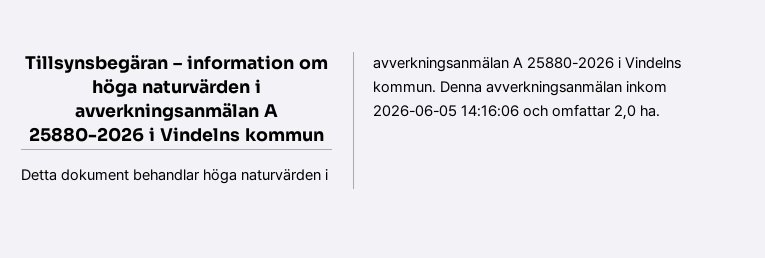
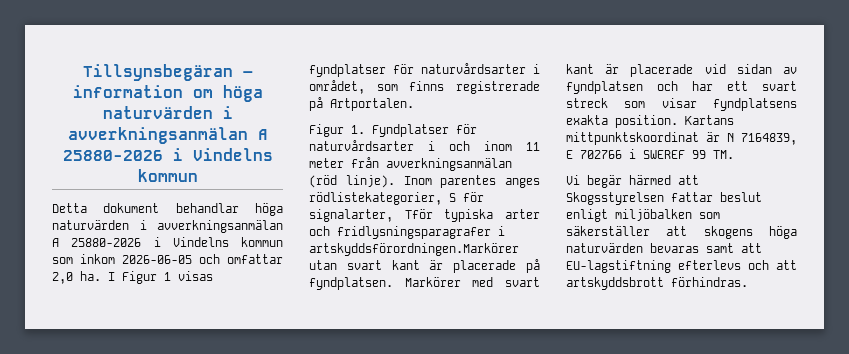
- Detta dokument behandlar höga naturvärden i avverkningsanmälan A 25880-2026 i Vindelns kommun. Denna avverkningsanmälan inkom 2026-06-05 14:16:06 och omfattar 2,0 ha.
+ Detta dokument behandlar höga naturvärden i avverkningsanmälan A 25880-2026 i Vindelns kommun som inkom 2026-06-05 och omfattar 2,0 ha.
+ I Figur 1 visas fyndplatser för naturvårdsarter i området, som finns registrerade på Artportalen.
+ Figur 1. Fyndplatser för naturvårdsarter i och inom 11 meter från avverkningsanmälan (röd linje). Inom parentes anges rödlistekategorier, S för signalarter, Tför typiska arter och fridlysningsparagrafer i artskyddsförordningen.Markörer utan svart kant är placerade på fyndplatsen. Markörer med svart kant är placerade vid sidan av fyndplatsen och har ett svart streck som visar fyndplatsens exakta position. Kartans mittpunktskoordinat är N 7164839, E 702766 i SWEREF 99 TM.
+ Vi begär härmed att Skogsstyrelsen fattar beslut enligt miljöbalken som säkerställer att skogens höga naturvärden bevaras samt att EU-lagstiftning efterlevs och att artskyddsbrott förhindras.

